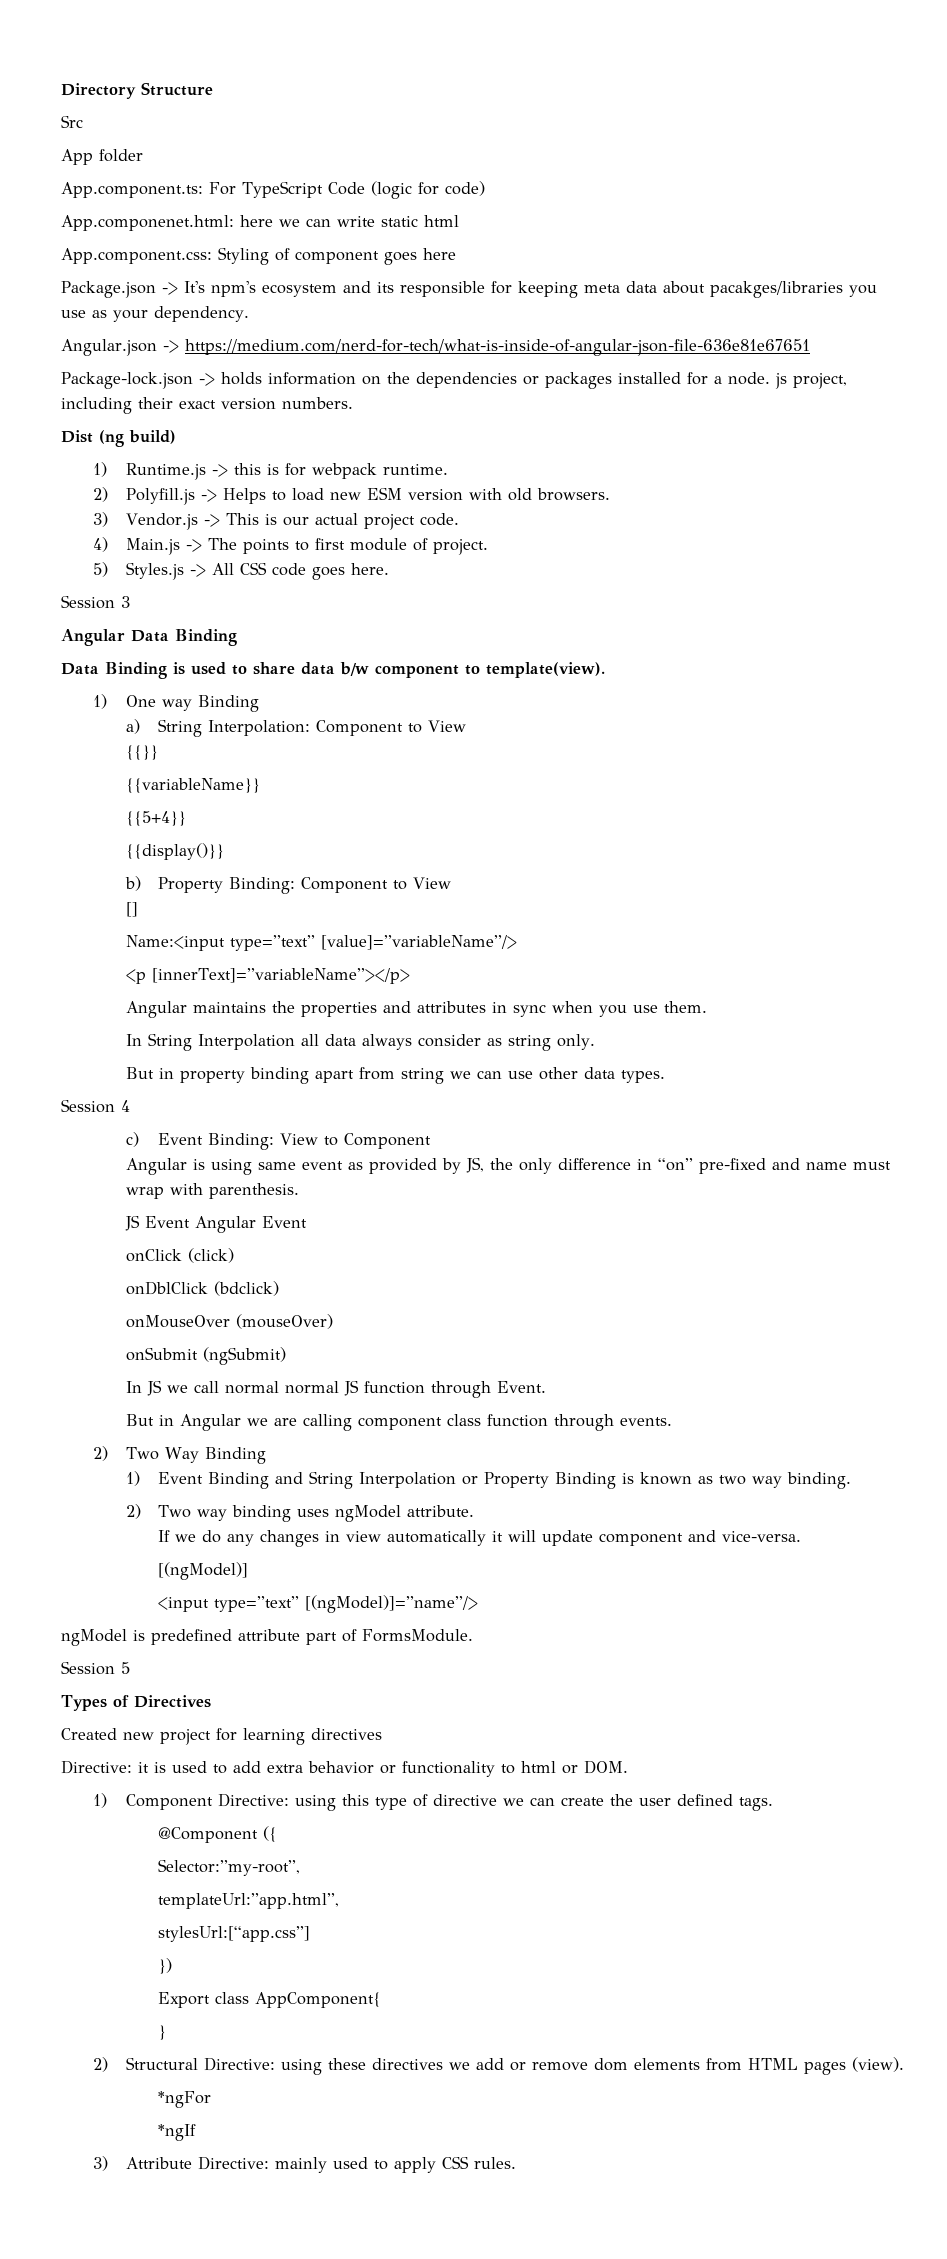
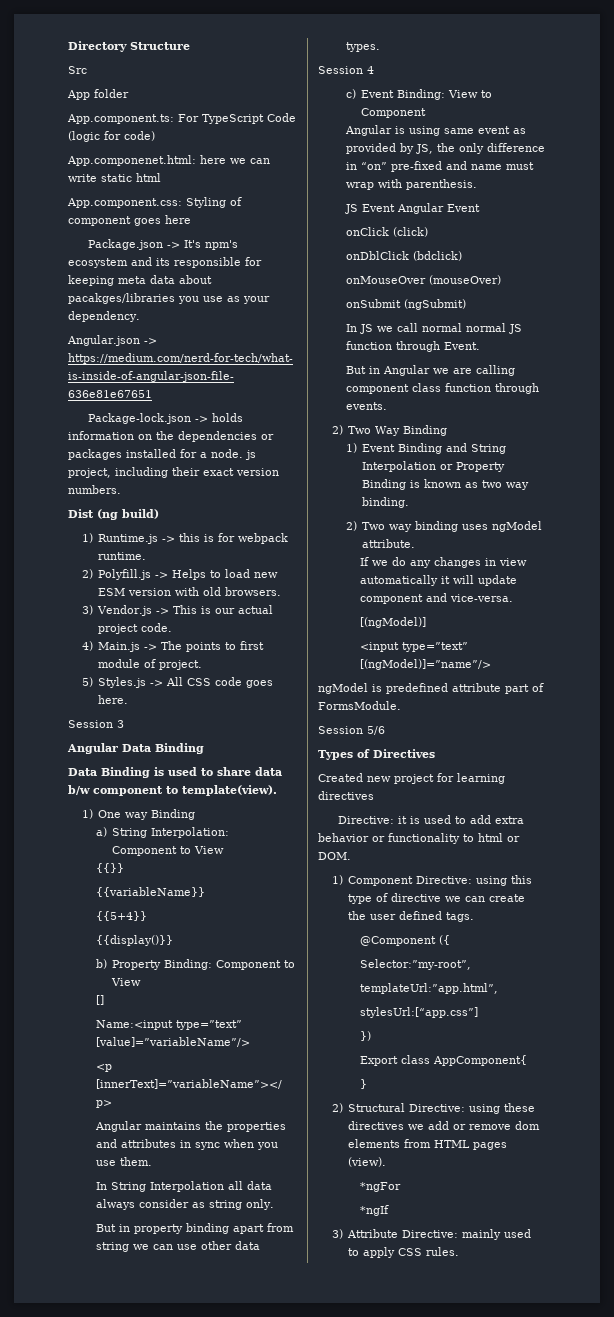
- Session 5
+ Session 5/6

